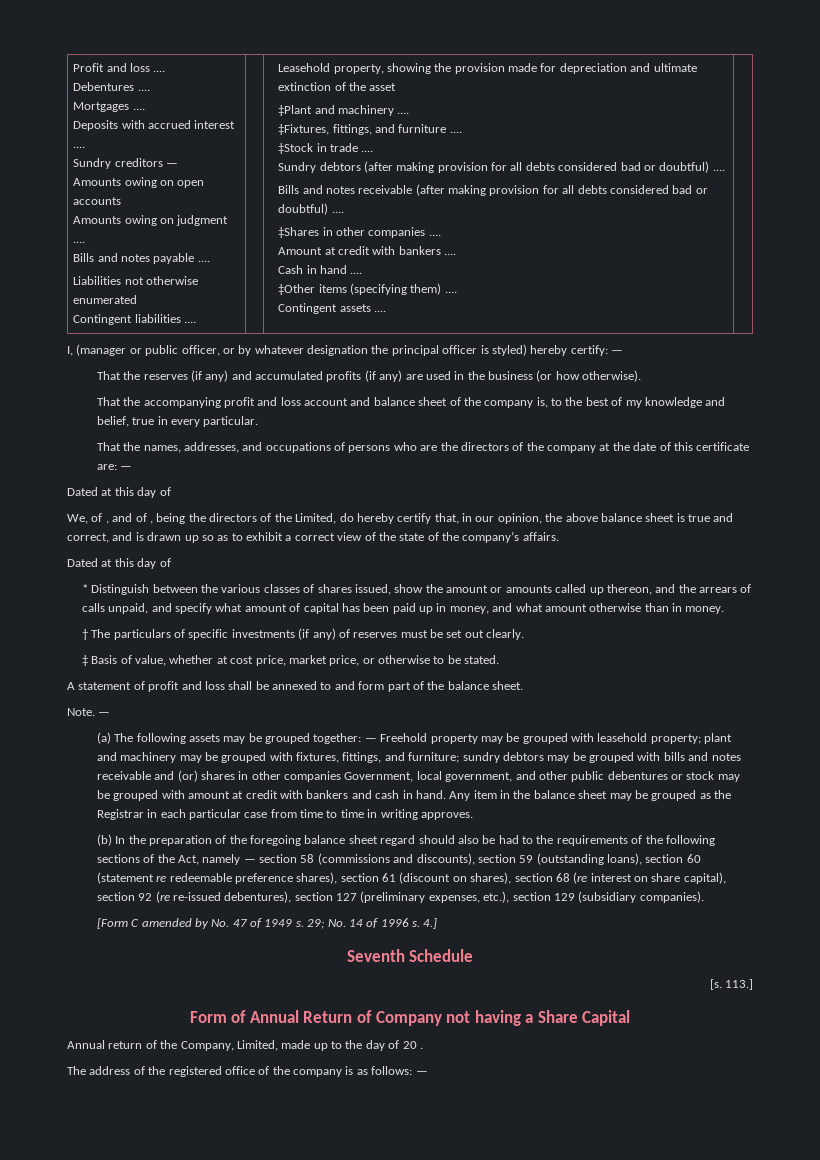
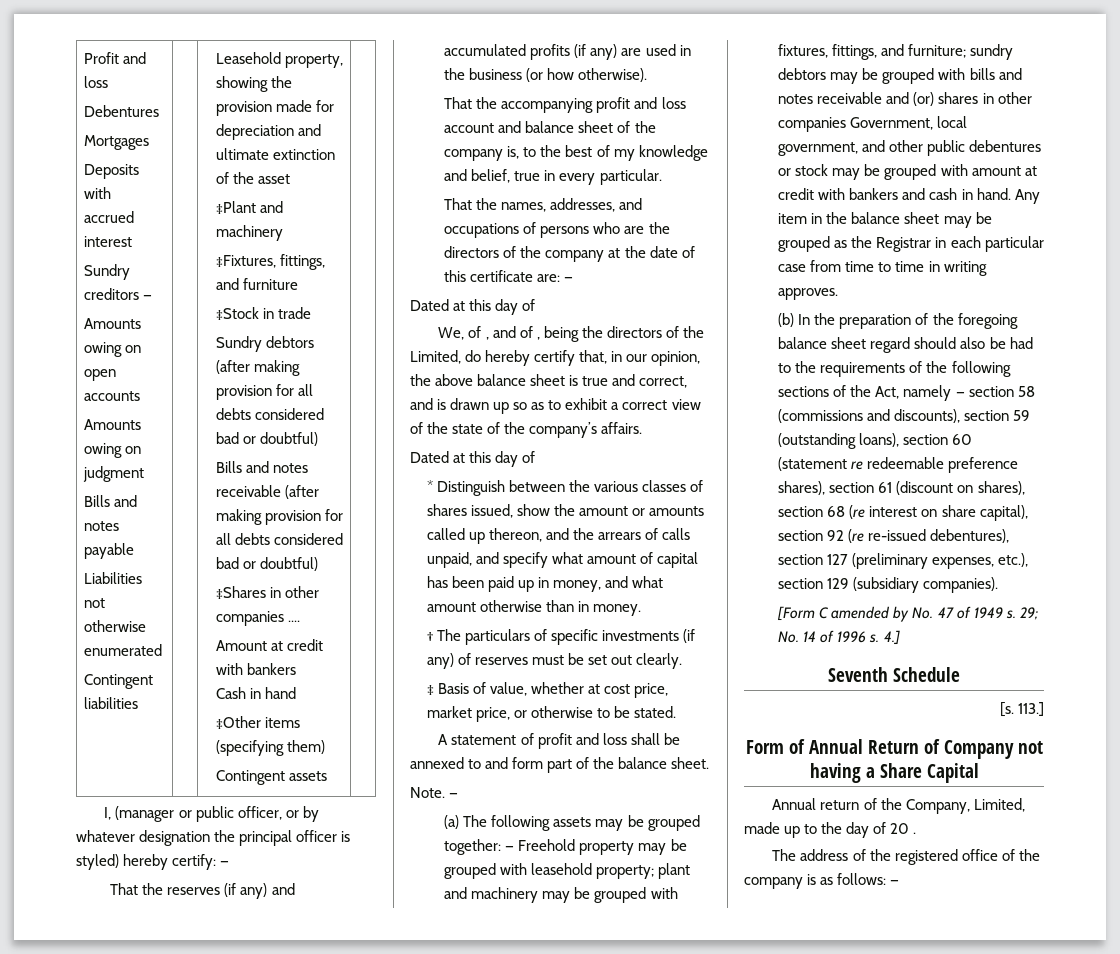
- Profit and loss ....
+ Profit and loss
- Debentures ....
+ Debentures
- Mortgages ....
+ Mortgages
- Deposits with accrued interest ....
+ Deposits with accrued interest
- Amounts owing on judgment ....
+ Amounts owing on judgment
- Bills and notes payable ....
+ Bills and notes payable
- Contingent liabilities ....
+ Contingent liabilities
- ‡Plant and machinery ....
+ ‡Plant and machinery
- ‡Fixtures, fittings, and furniture ....
+ ‡Fixtures, fittings, and furniture
- ‡Stock in trade ....
+ ‡Stock in trade
- Sundry debtors (after making provision for all debts considered bad or doubtful) ....
+ Sundry debtors (after making provision for all debts considered bad or doubtful)
- Bills and notes receivable (after making provision for all debts considered bad or doubtful) ....
+ Bills and notes receivable (after making provision for all debts considered bad or doubtful)
- Amount at credit with bankers ....
+ Amount at credit with bankers
- Cash in hand ....
+ Cash in hand
- ‡Other items (specifying them) ....
+ ‡Other items (specifying them)
- Contingent assets ....
+ Contingent assets

